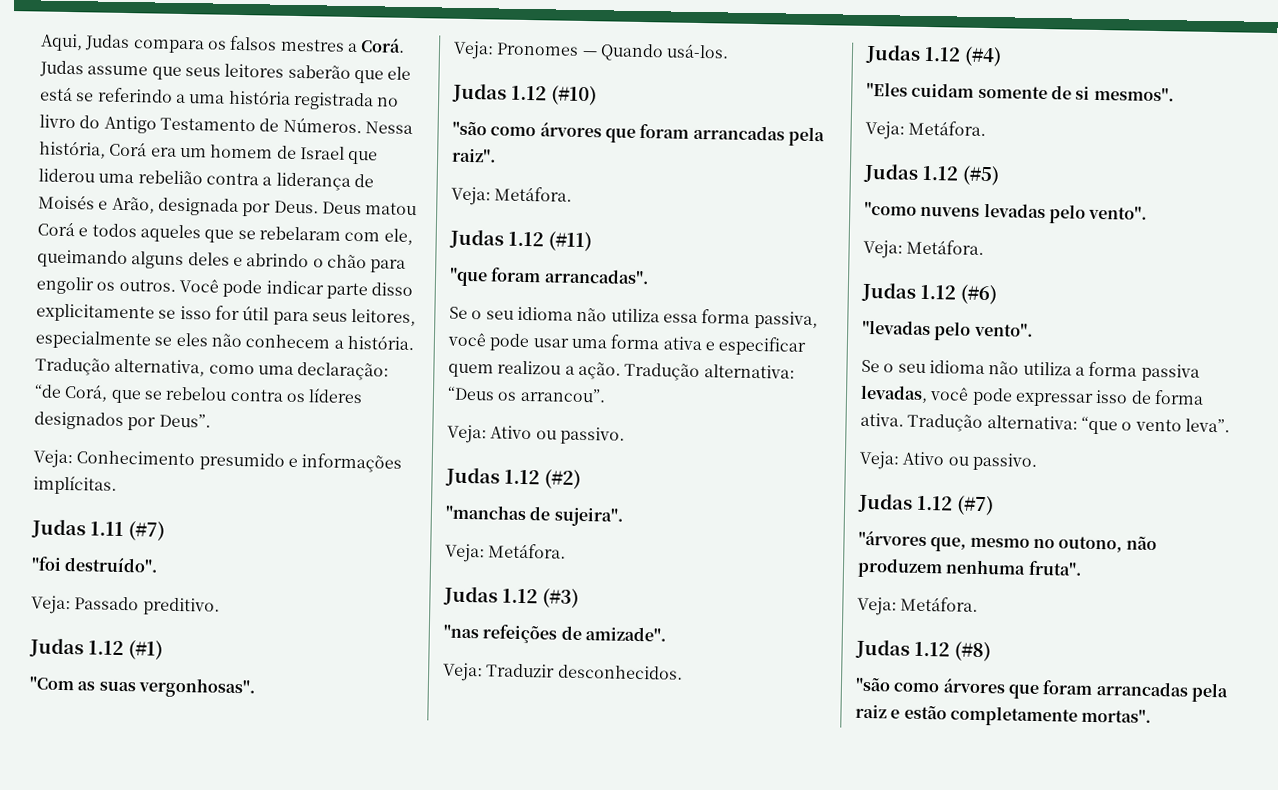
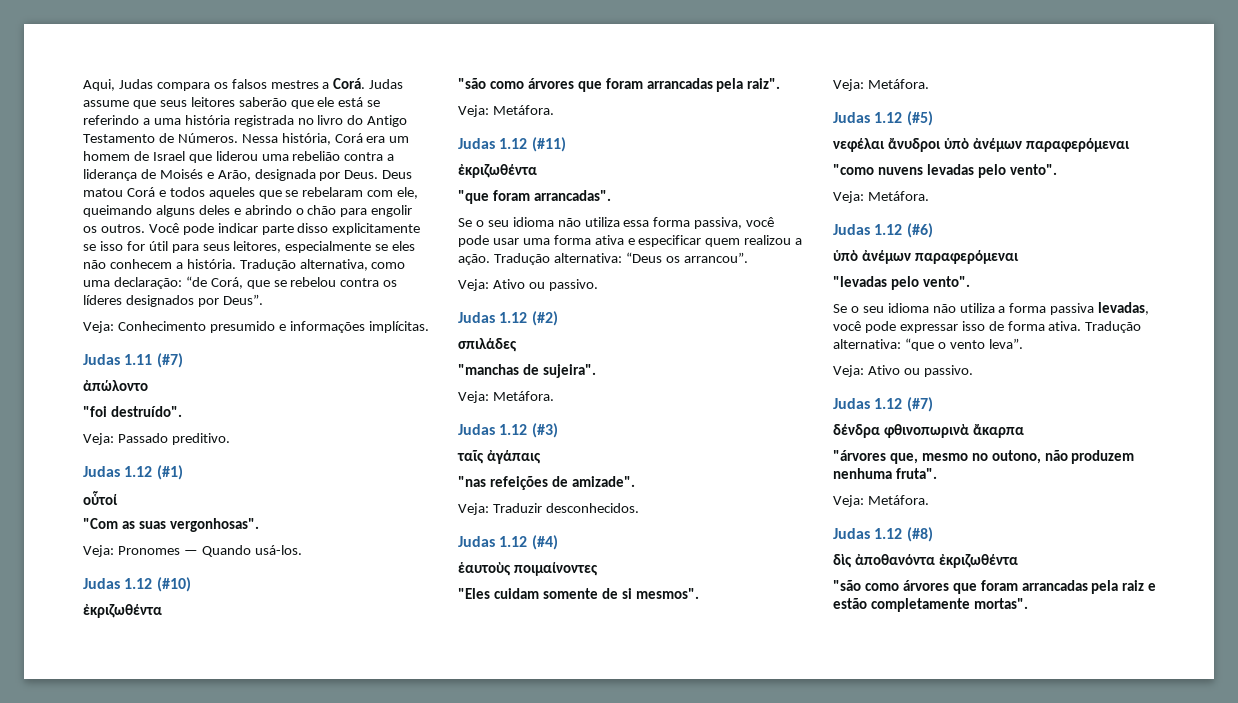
+ ἀπώλοντο
+ οὗτοί
  Judas 1.12 (#10)
+ ἐκριζωθέντα
  Judas 1.12 (#11)
+ ἐκριζωθέντα
+ σπιλάδες
+ ταῖς ἀγάπαις
+ ἑαυτοὺς ποιμαίνοντες
+ νεφέλαι ἄνυδροι ὑπὸ ἀνέμων παραφερόμεναι
  Judas 1.12 (#6)
+ ὑπὸ ἀνέμων παραφερόμεναι
+ δένδρα φθινοπωρινὰ ἄκαρπα
+ δὶς ἀποθανόντα ἐκριζωθέντα

